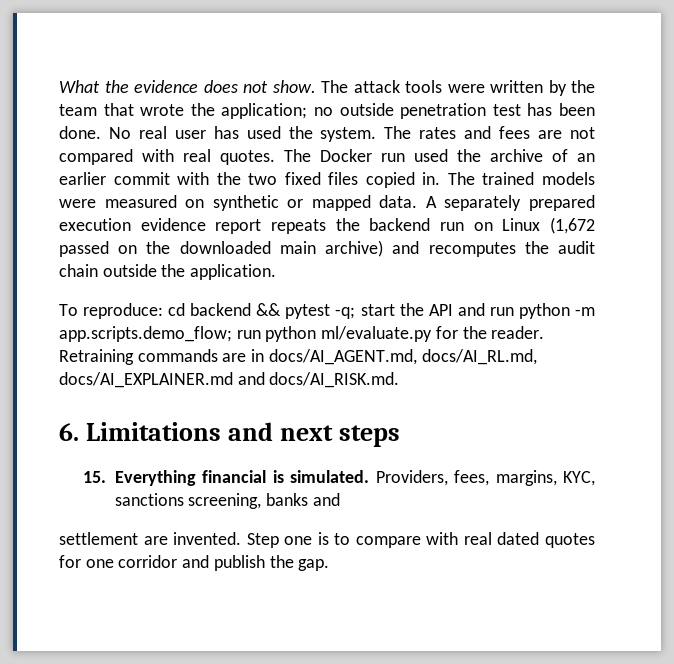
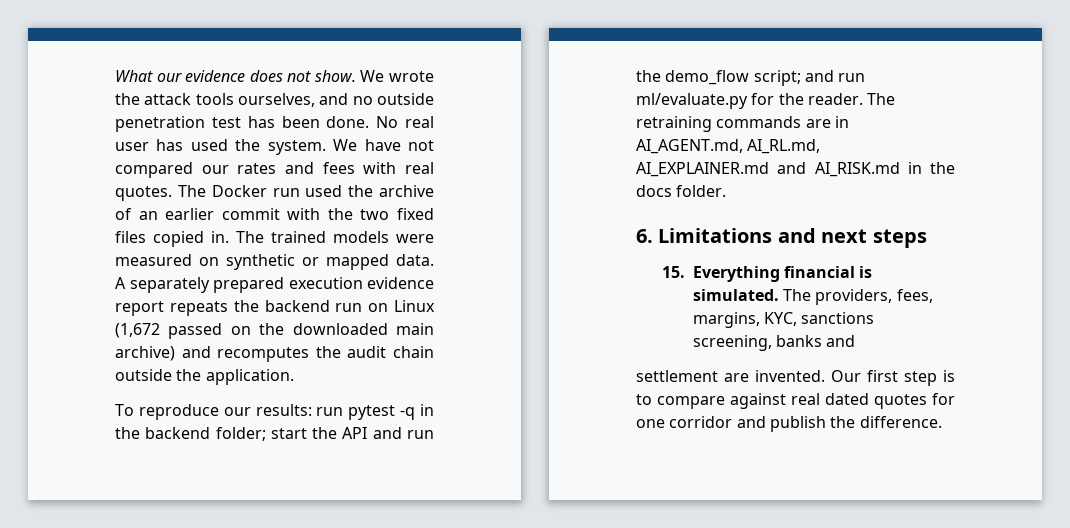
- What the evidence does not show.
+ What our evidence does not show.
- The attack tools were written by the team that wrote the application; no outside penetration test has been done.
+ We wrote the attack tools ourselves, and no outside penetration test has been done.
- The rates and fees are not compared with real quotes.
+ We have not compared our rates and fees with real quotes.
- To reproduce: cd backend && pytest -q; start the API and run python -m app.scripts.demo_flow; run python ml/evaluate.py for the reader.
+ To reproduce our results: run pytest -q in the backend folder; start the API and run the demo_flow script; and run ml/evaluate.py for the reader.
- Retraining commands are in docs/AI_AGENT.md, docs/AI_RL.md, docs/AI_EXPLAINER.md and docs/AI_RISK.md.
+ The retraining commands are in AI_AGENT.md, AI_RL.md, AI_EXPLAINER.md and AI_RISK.md in the docs folder.
- Providers, fees, margins, KYC, sanctions screening, banks and
+ The providers, fees, margins, KYC, sanctions screening, banks and
- Step one is to compare with real dated quotes for one corridor and publish the gap.
+ Our first step is to compare against real dated quotes for one corridor and publish the difference.

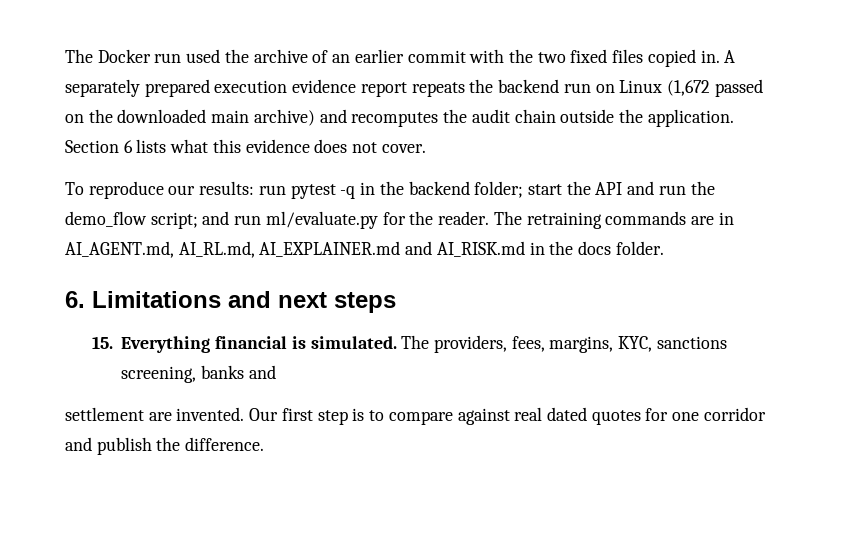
- What our evidence does not show. We wrote the attack tools ourselves, and no outside penetration test has been done. No real user has used the system. We have not compared our rates and fees with real quotes.
- The trained models were measured on synthetic or mapped data.
+ Section 6 lists what this evidence does not cover.

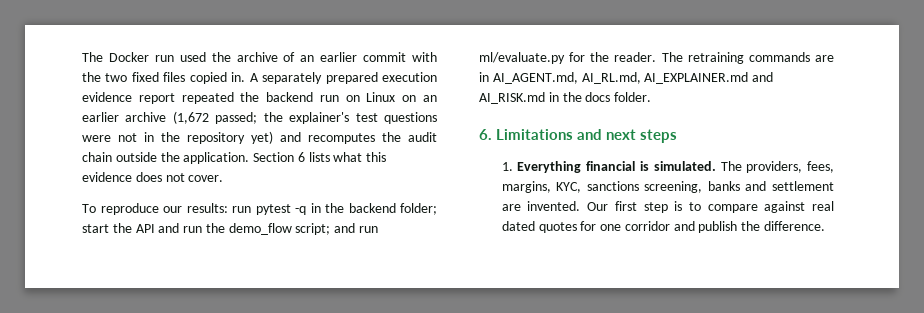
- A separately prepared execution evidence report repeats the backend run on Linux (1,672 passed on the downloaded main archive) and recomputes the audit chain outside the application.
+ A separately prepared execution evidence report repeated the backend run on Linux on an earlier archive (1,672 passed; the explainer's test questions were not in the repository yet) and recomputes the audit chain outside the application.
- 15. Everything financial is simulated.
+ 1. Everything financial is simulated.
- The providers, fees, margins, KYC, sanctions screening, banks and
- settlement are invented.
+ The providers, fees, margins, KYC, sanctions screening, banks and settlement are invented.

